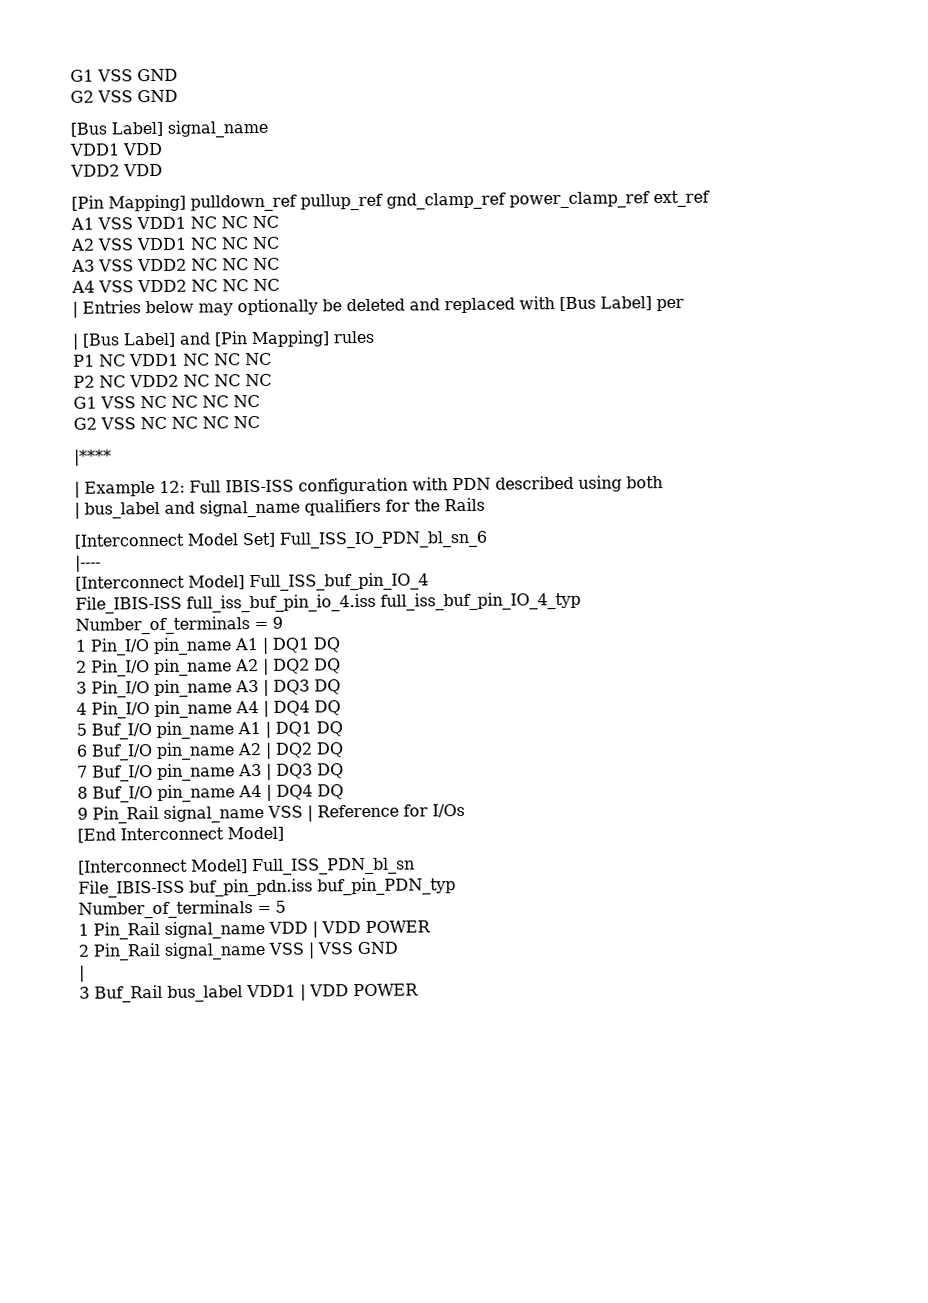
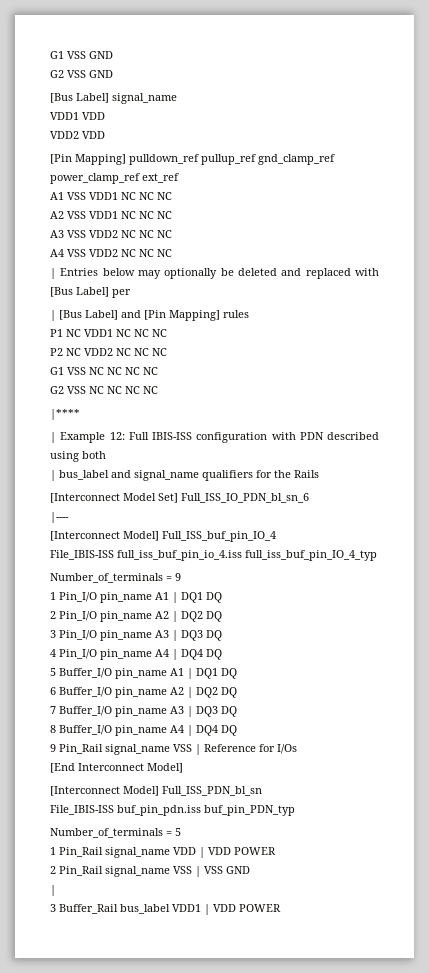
- 5 Buf_I/O pin_name A1 | DQ1 DQ
+ 5 Buffer_I/O pin_name A1 | DQ1 DQ
- 6 Buf_I/O pin_name A2 | DQ2 DQ
+ 6 Buffer_I/O pin_name A2 | DQ2 DQ
- 7 Buf_I/O pin_name A3 | DQ3 DQ
+ 7 Buffer_I/O pin_name A3 | DQ3 DQ
- 8 Buf_I/O pin_name A4 | DQ4 DQ
+ 8 Buffer_I/O pin_name A4 | DQ4 DQ
- 3 Buf_Rail bus_label VDD1 | VDD POWER
+ 3 Buffer_Rail bus_label VDD1 | VDD POWER

